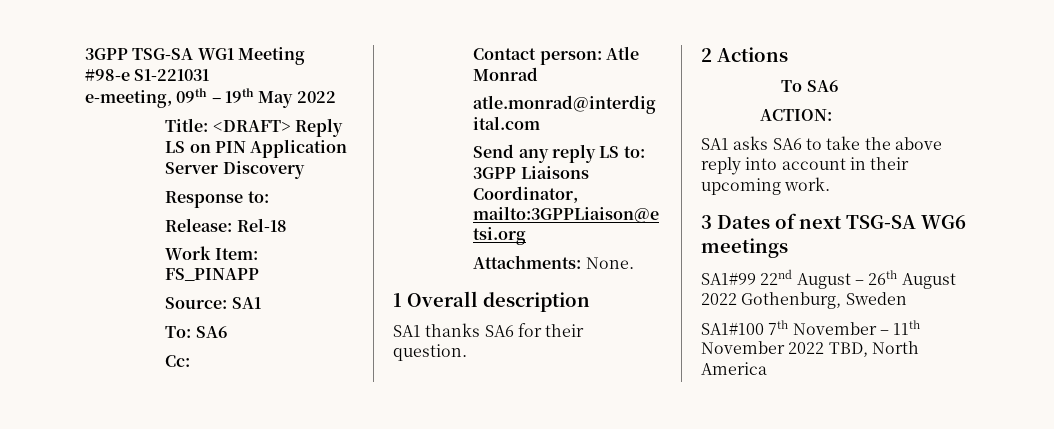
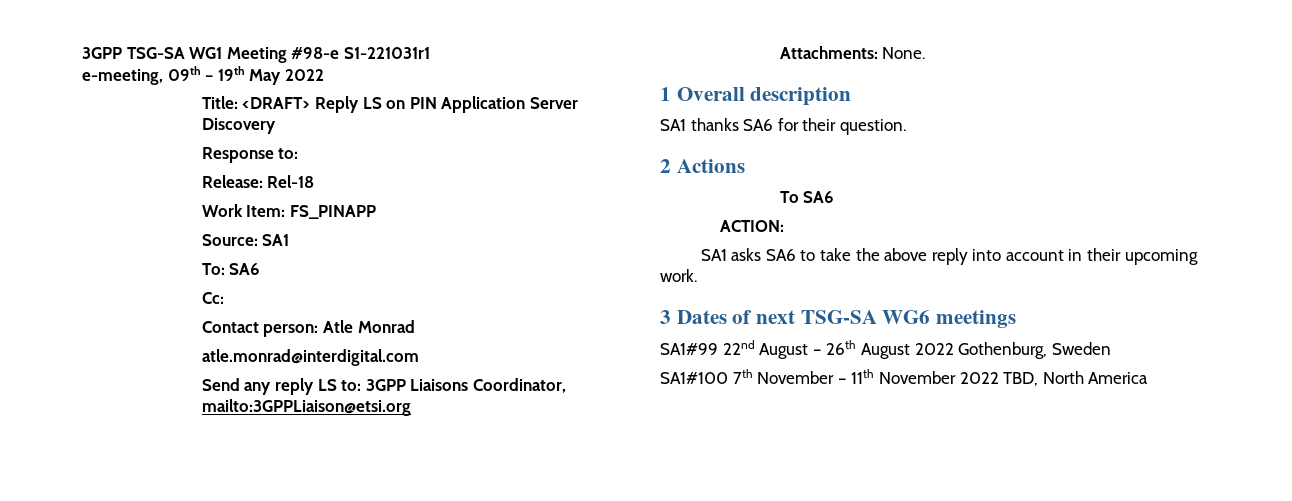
- 3GPP TSG-SA WG1 Meeting #98-e S1-221031
+ 3GPP TSG-SA WG1 Meeting #98-e S1-221031r1

